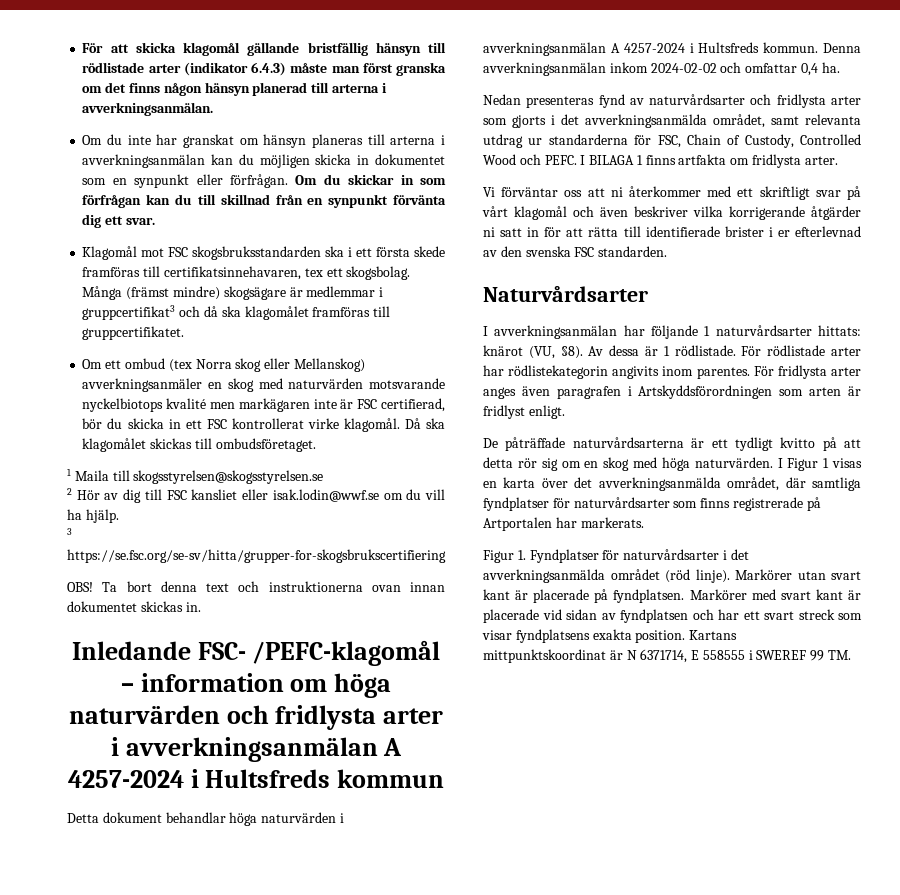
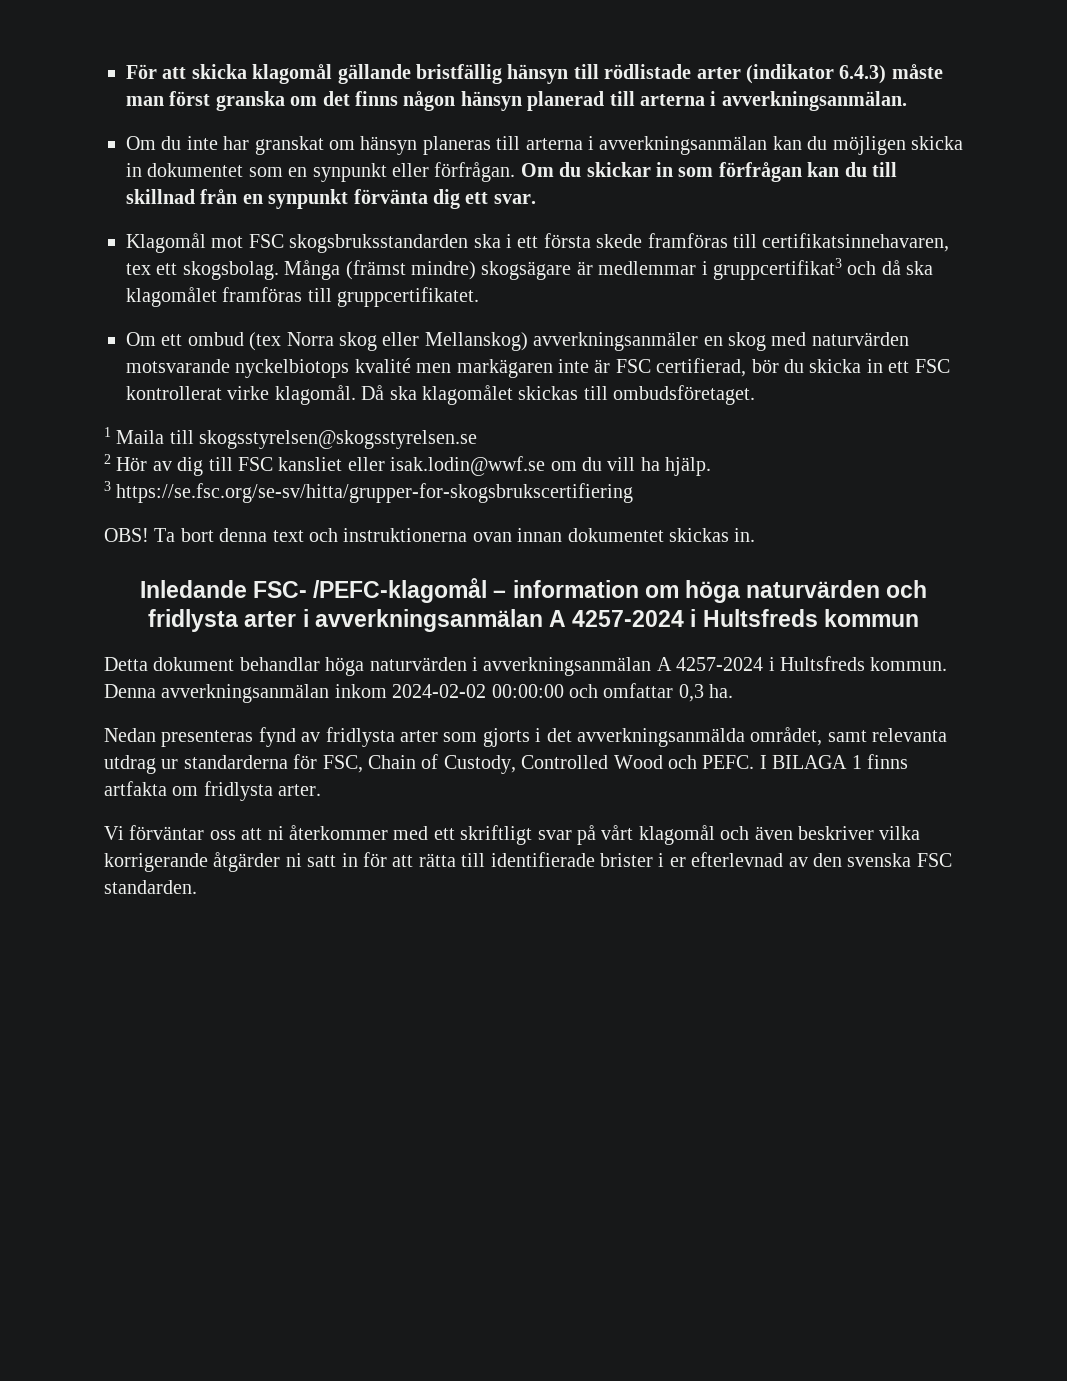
- Denna avverkningsanmälan inkom 2024-02-02 och omfattar 0,4 ha.
+ Denna avverkningsanmälan inkom 2024-02-02 00:00:00 och omfattar 0,3 ha.
- Nedan presenteras fynd av naturvårdsarter och fridlysta arter som gjorts i det avverkningsanmälda området, samt relevanta utdrag ur standarderna för FSC, Chain of Custody, Controlled Wood och PEFC.
+ Nedan presenteras fynd av fridlysta arter som gjorts i det avverkningsanmälda området, samt relevanta utdrag ur standarderna för FSC, Chain of Custody, Controlled Wood och PEFC.
- Naturvårdsarter
- I avverkningsanmälan har följande 1 naturvårdsarter hittats: knärot (VU, §8). Av dessa är 1 rödlistade. För rödlistade arter har rödlistekategorin angivits inom parentes. För fridlysta arter anges även paragrafen i Artskyddsförordningen som arten är fridlyst enligt.
- De påträffade naturvårdsarterna är ett tydligt kvitto på att detta rör sig om en skog med höga naturvärden. I Figur 1 visas en karta över det avverkningsanmälda området, där samtliga fyndplatser för naturvårdsarter som finns registrerade på Artportalen har markerats.
- Figur 1. Fyndplatser för naturvårdsarter i det avverkningsanmälda området (röd linje). Markörer utan svart kant är placerade på fyndplatsen. Markörer med svart kant är placerade vid sidan av fyndplatsen och har ett svart streck som visar fyndplatsens exakta position. Kartans mittpunktskoordinat är N 6371714, E 558555 i SWEREF 99 TM.

